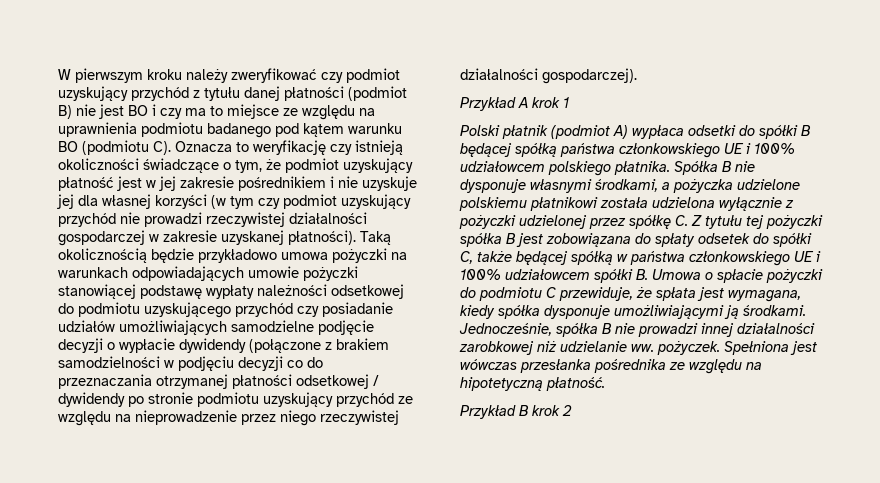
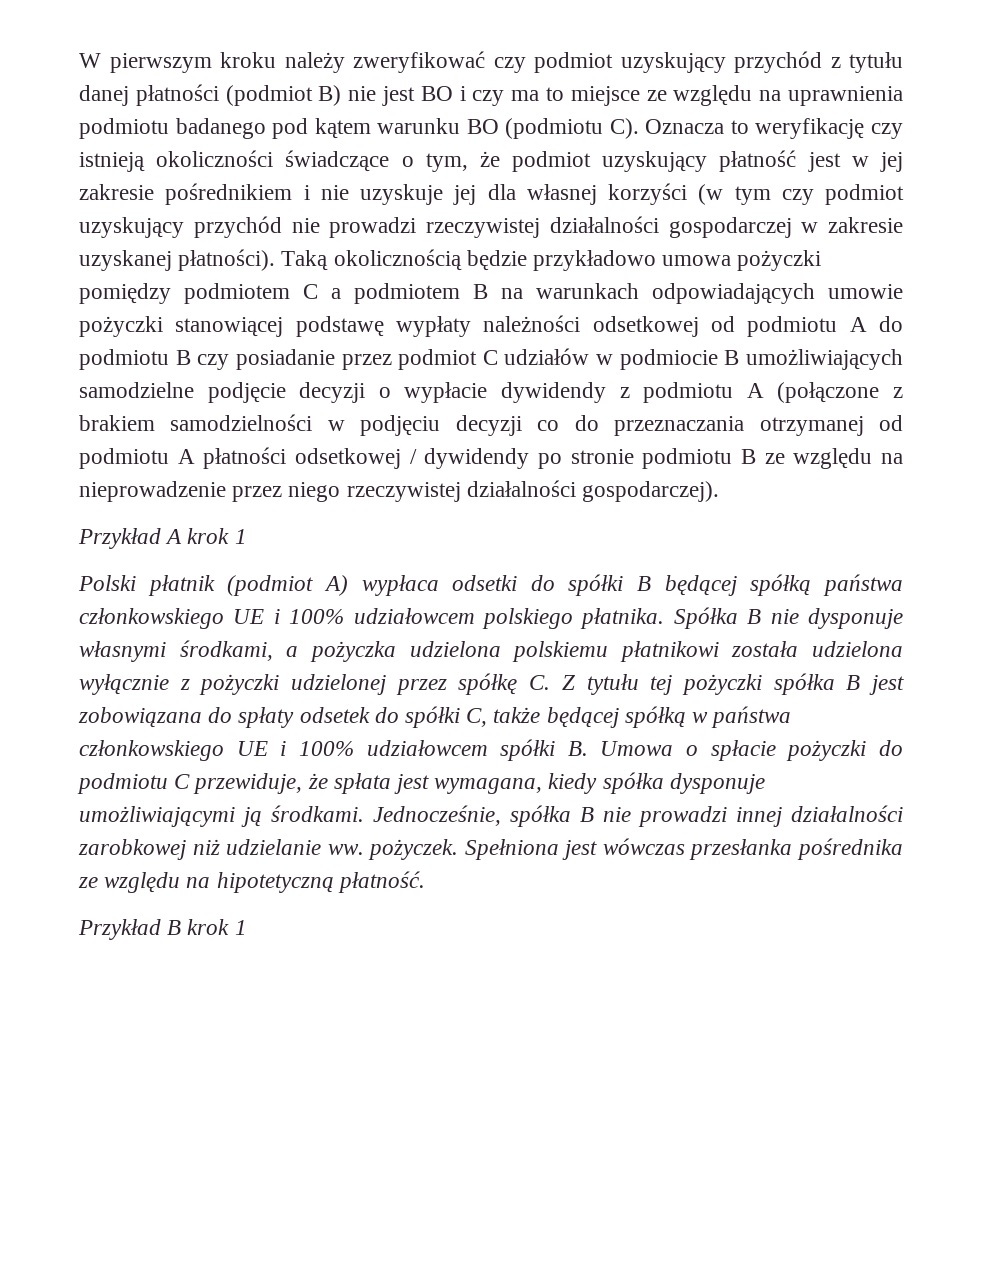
- Taką okolicznością będzie przykładowo umowa pożyczki na warunkach odpowiadających umowie pożyczki stanowiącej podstawę wypłaty należności odsetkowej do podmiotu uzyskującego przychód czy posiadanie udziałów umożliwiających samodzielne podjęcie decyzji o wypłacie dywidendy (połączone z brakiem samodzielności w podjęciu decyzji co do przeznaczania otrzymanej płatności odsetkowej / dywidendy po stronie podmiotu uzyskujący przychód ze względu na nieprowadzenie przez niego rzeczywistej działalności gospodarczej).
+ Taką okolicznością będzie przykładowo umowa pożyczki pomiędzy podmiotem C a podmiotem B na warunkach odpowiadających umowie pożyczki stanowiącej podstawę wypłaty należności odsetkowej od podmiotu A do podmiotu B czy posiadanie przez podmiot C udziałów w podmiocie B umożliwiających samodzielne podjęcie decyzji o wypłacie dywidendy z podmiotu A (połączone z brakiem samodzielności w podjęciu decyzji co do przeznaczania otrzymanej od podmiotu A płatności odsetkowej / dywidendy po stronie podmiotu B ze względu na nieprowadzenie przez niego rzeczywistej działalności gospodarczej).
- Spółka B nie dysponuje własnymi środkami, a pożyczka udzielone polskiemu płatnikowi została udzielona wyłącznie z pożyczki udzielonej przez spółkę C. Z tytułu tej pożyczki spółka B jest zobowiązana do spłaty odsetek do spółki C, także będącej spółką w państwa członkowskiego UE i 100% udziałowcem spółki B. Umowa o spłacie pożyczki do podmiotu C przewiduje, że spłata jest wymagana, kiedy spółka dysponuje umożliwiającymi ją środkami.
+ Spółka B nie dysponuje własnymi środkami, a pożyczka udzielona polskiemu płatnikowi została udzielona wyłącznie z pożyczki udzielonej przez spółkę C. Z tytułu tej pożyczki spółka B jest zobowiązana do spłaty odsetek do spółki C, także będącej spółką w państwa członkowskiego UE i 100% udziałowcem spółki B. Umowa o spłacie pożyczki do podmiotu C przewiduje, że spłata jest wymagana, kiedy spółka dysponuje umożliwiającymi ją środkami.
- Przykład B krok 2
+ Przykład B krok 1

